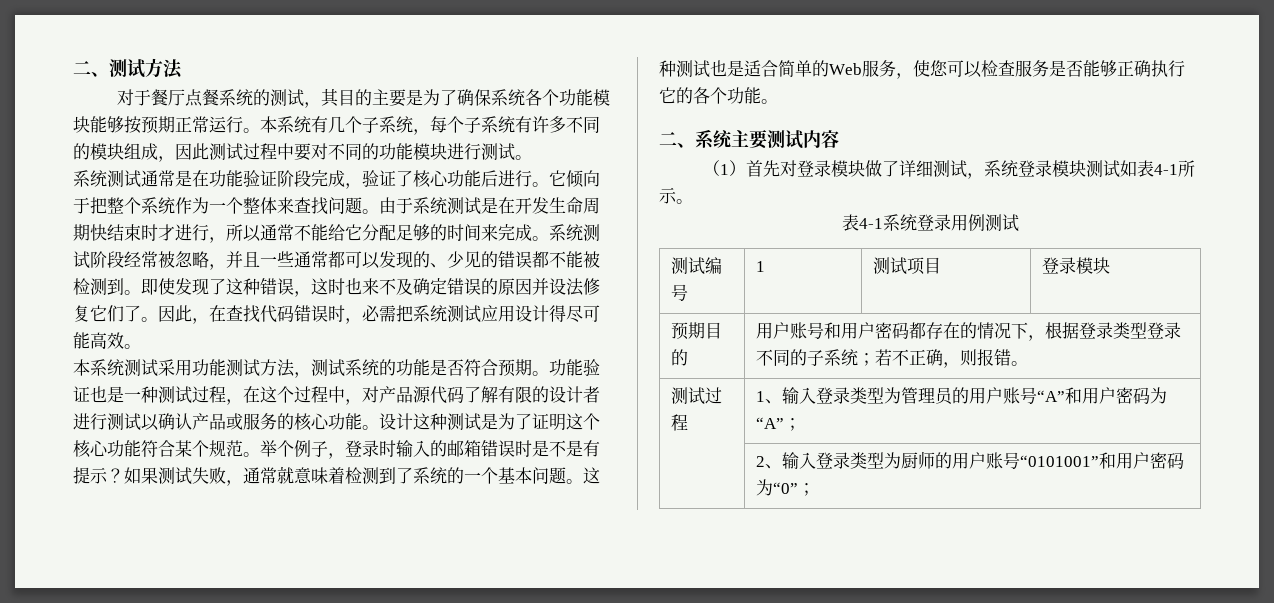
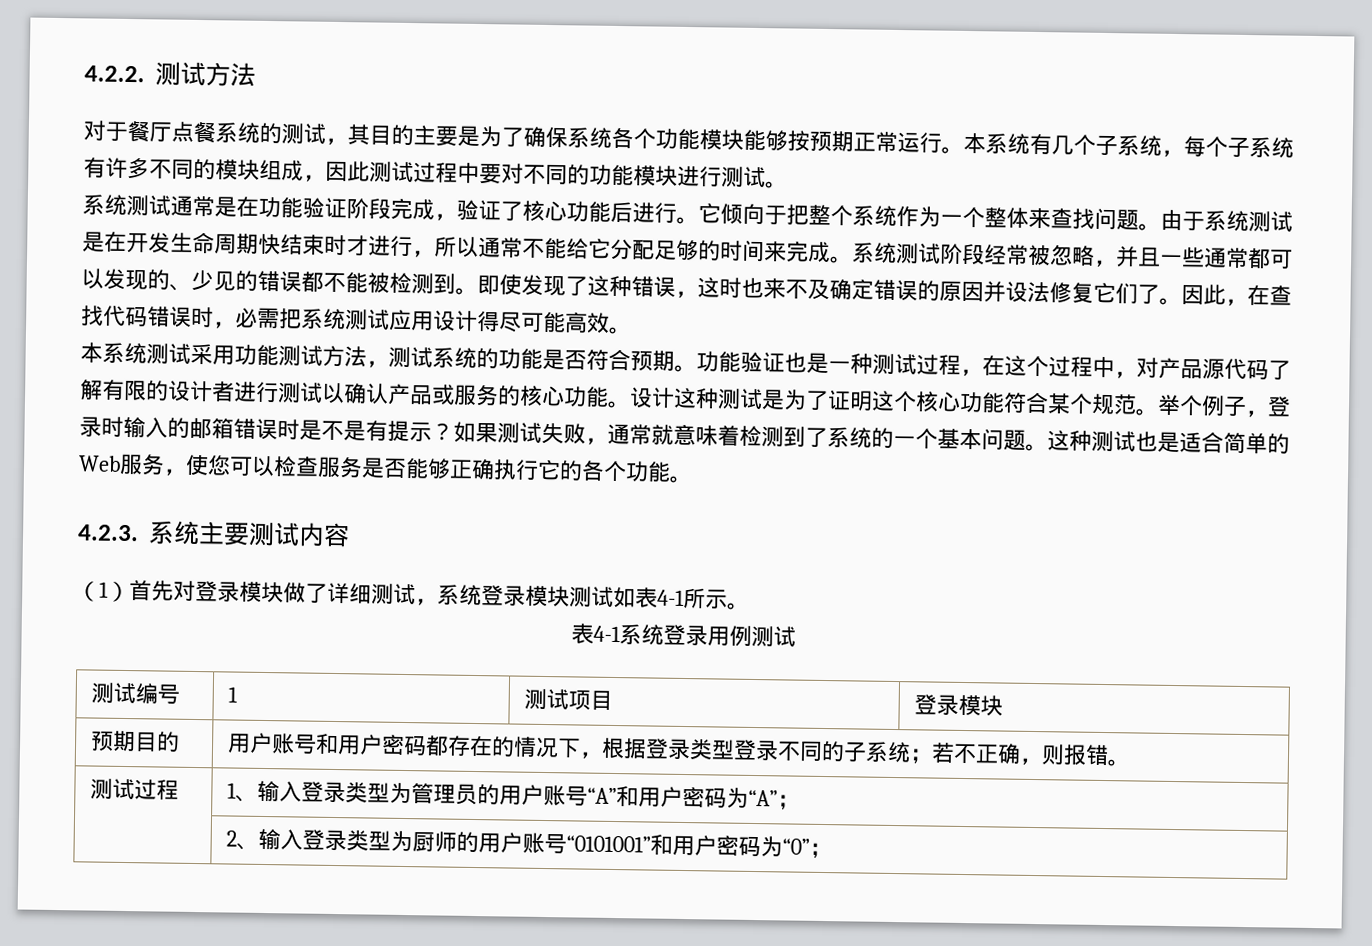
- 二、测试方法
+ 4.2.2.测试方法
- 二、系统主要测试内容
+ 4.2.3.系统主要测试内容

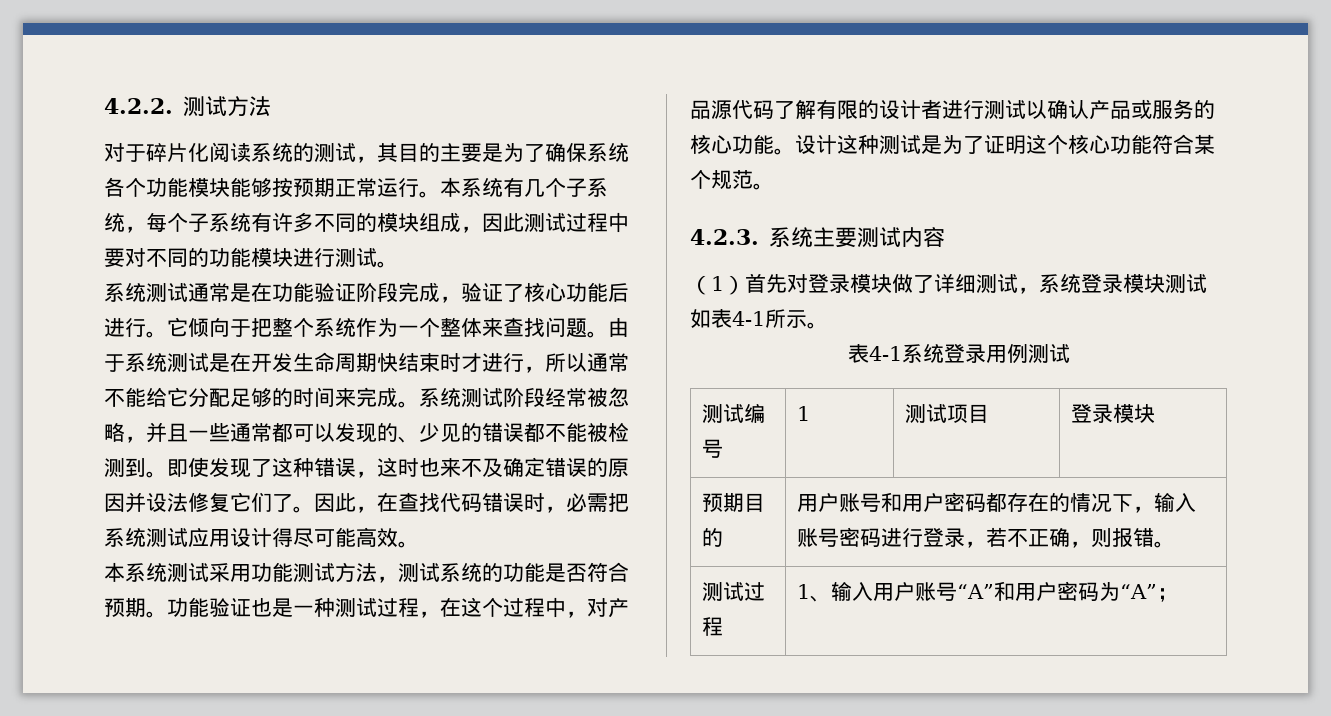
- 对于餐厅点餐系统的测试，其目的主要是为了确保系统各个功能模块能够按预期正常运行。
+ 对于碎片化阅读系统的测试，其目的主要是为了确保系统各个功能模块能够按预期正常运行。
- 举个例子，登录时输入的邮箱错误时是不是有提示？如果测试失败，通常就意味着检测到了系统的一个基本问题。这种测试也是适合简单的Web服务，使您可以检查服务是否能够正确执行它的各个功能。
- 预期目的 | 用户账号和用户密码都存在的情况下，根据登录类型登录不同的子系统；若不正确，则报错。
+ 预期目的 | 用户账号和用户密码都存在的情况下，输入账号密码进行登录，若不正确，则报错。
- 测试过程 | 1、输入登录类型为管理员的用户账号“A”和用户密码为“A”；
+ 测试过程 | 1、输入用户账号“A”和用户密码为“A”；
- | 2、输入登录类型为厨师的用户账号“0101001”和用户密码为“0”；

